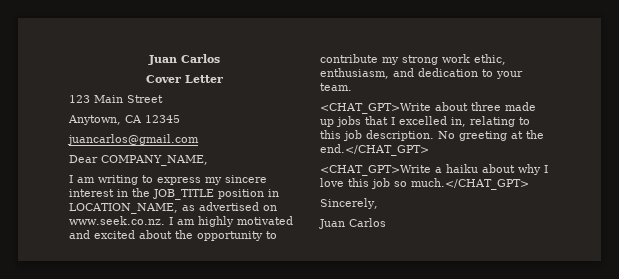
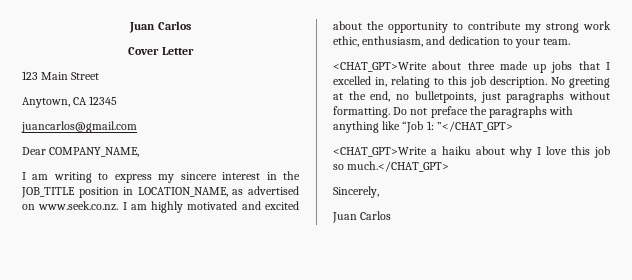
- No greeting at the end.</CHAT_GPT>
+ No greeting at the end, no bulletpoints, just paragraphs without formatting. Do not preface the paragraphs with anything like “Job 1: ”</CHAT_GPT>

